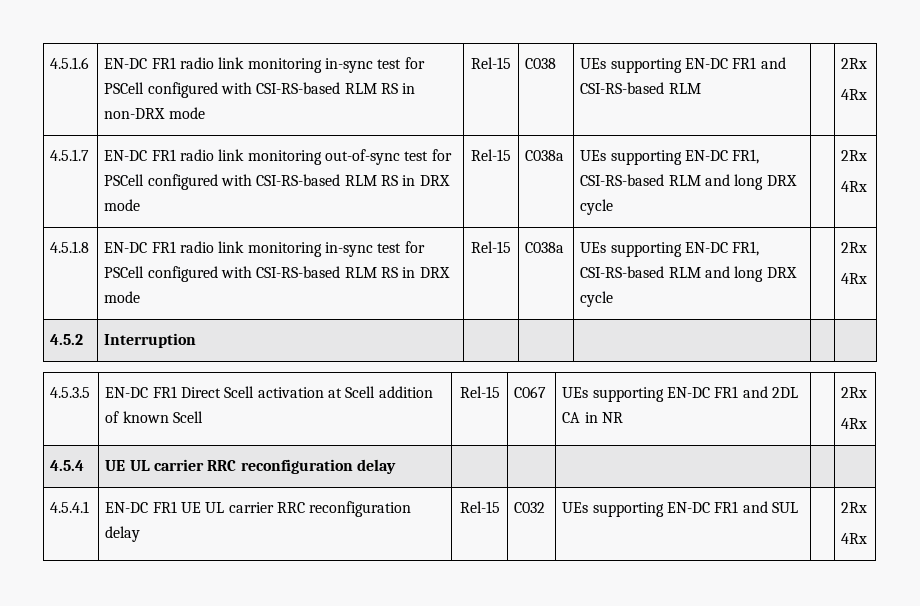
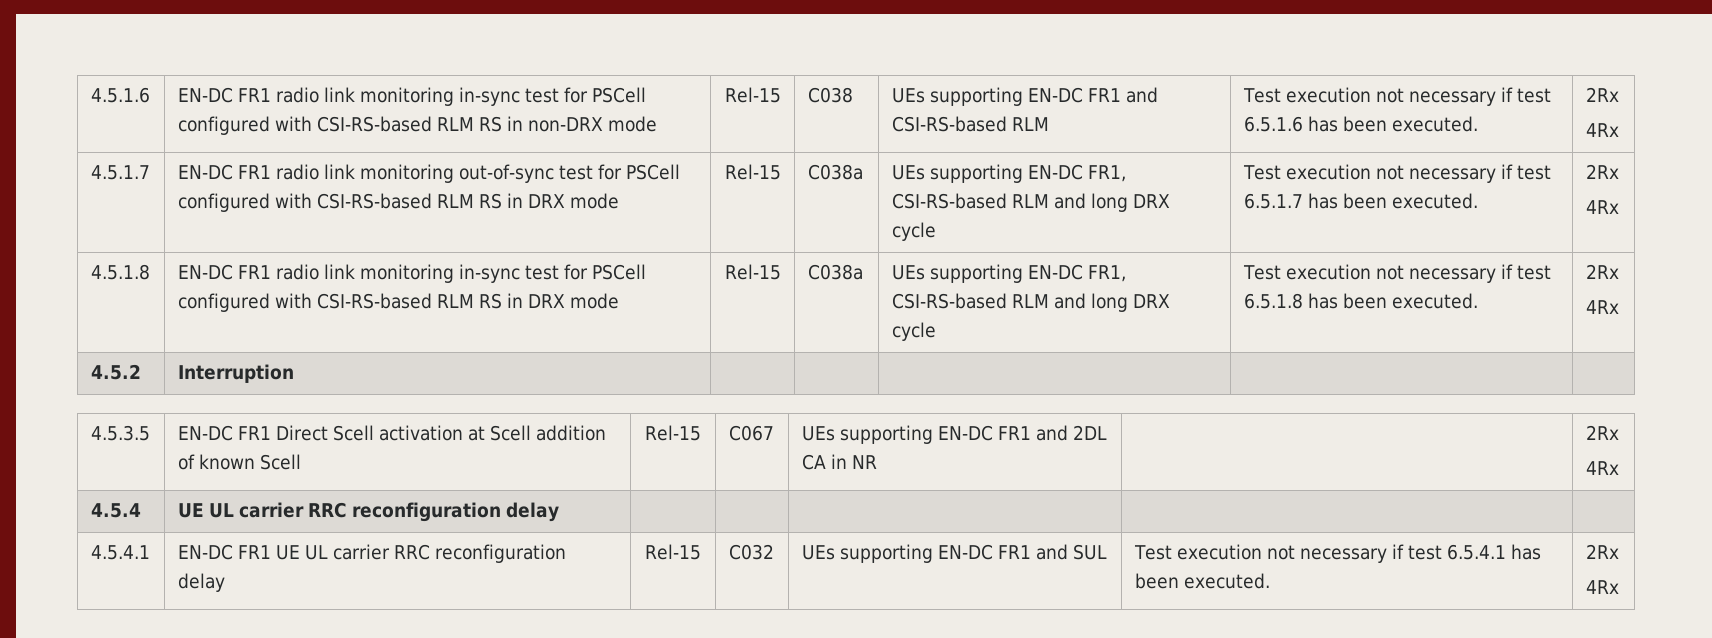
- 4.5.1.6 | EN-DC FR1 radio link monitoring in-sync test for PSCell configured with CSI-RS-based RLM RS in non-DRX mode | Rel-15 | C038 | UEs supporting EN-DC FR1 and CSI-RS-based RLM | | 2Rx
+ 4.5.1.6 | EN-DC FR1 radio link monitoring in-sync test for PSCell configured with CSI-RS-based RLM RS in non-DRX mode | Rel-15 | C038 | UEs supporting EN-DC FR1 and CSI-RS-based RLM | Test execution not necessary if test 6.5.1.6 has been executed. | 2Rx
+ Test execution not necessary if test 6.5.1.7 has been executed.
+ Test execution not necessary if test 6.5.1.8 has been executed.
- 4.5.4.1 | EN-DC FR1 UE UL carrier RRC reconfiguration delay | Rel-15 | C032 | UEs supporting EN-DC FR1 and SUL | | 2Rx
+ 4.5.4.1 | EN-DC FR1 UE UL carrier RRC reconfiguration delay | Rel-15 | C032 | UEs supporting EN-DC FR1 and SUL | Test execution not necessary if test 6.5.4.1 has been executed. | 2Rx

